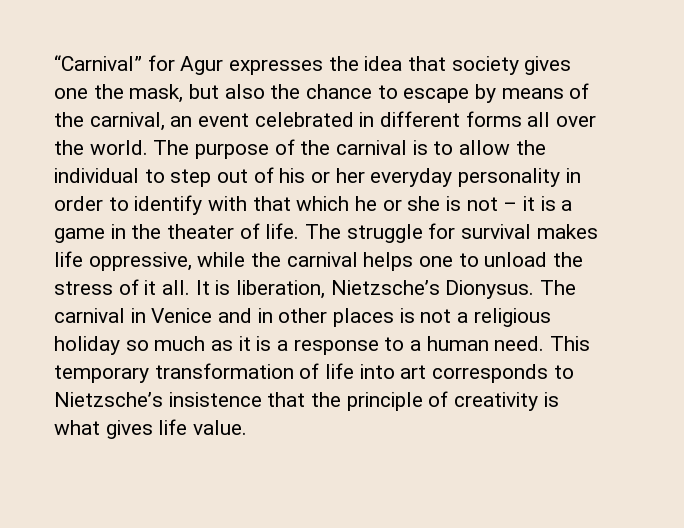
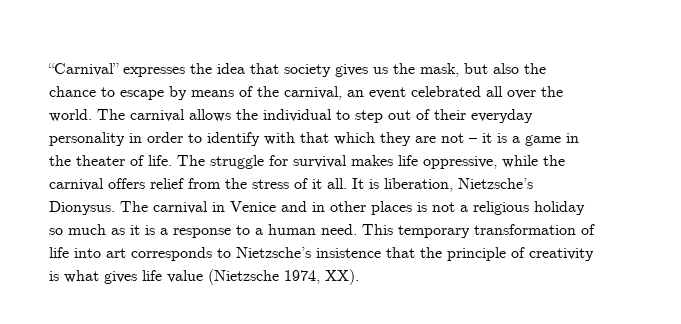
- “Carnival” for Agur expresses the idea that society gives one the mask, but also the chance to escape by means of the carnival, an event celebrated in different forms all over the world.
+ “Carnival” expresses the idea that society gives us the mask, but also the chance to escape by means of the carnival, an event celebrated all over the world.
- The purpose of the carnival is to allow the individual to step out of his or her everyday personality in order to identify with that which he or she is not – it is a game in the theater of life.
+ The carnival allows the individual to step out of their everyday personality in order to identify with that which they are not – it is a game in the theater of life.
- The struggle for survival makes life oppressive, while the carnival helps one to unload the stress of it all.
+ The struggle for survival makes life oppressive, while the carnival offers relief from the stress of it all.
- This temporary transformation of life into art corresponds to Nietzsche’s insistence that the principle of creativity is what gives life value.
+ This temporary transformation of life into art corresponds to Nietzsche’s insistence that the principle of creativity is what gives life value (Nietzsche 1974, XX).

